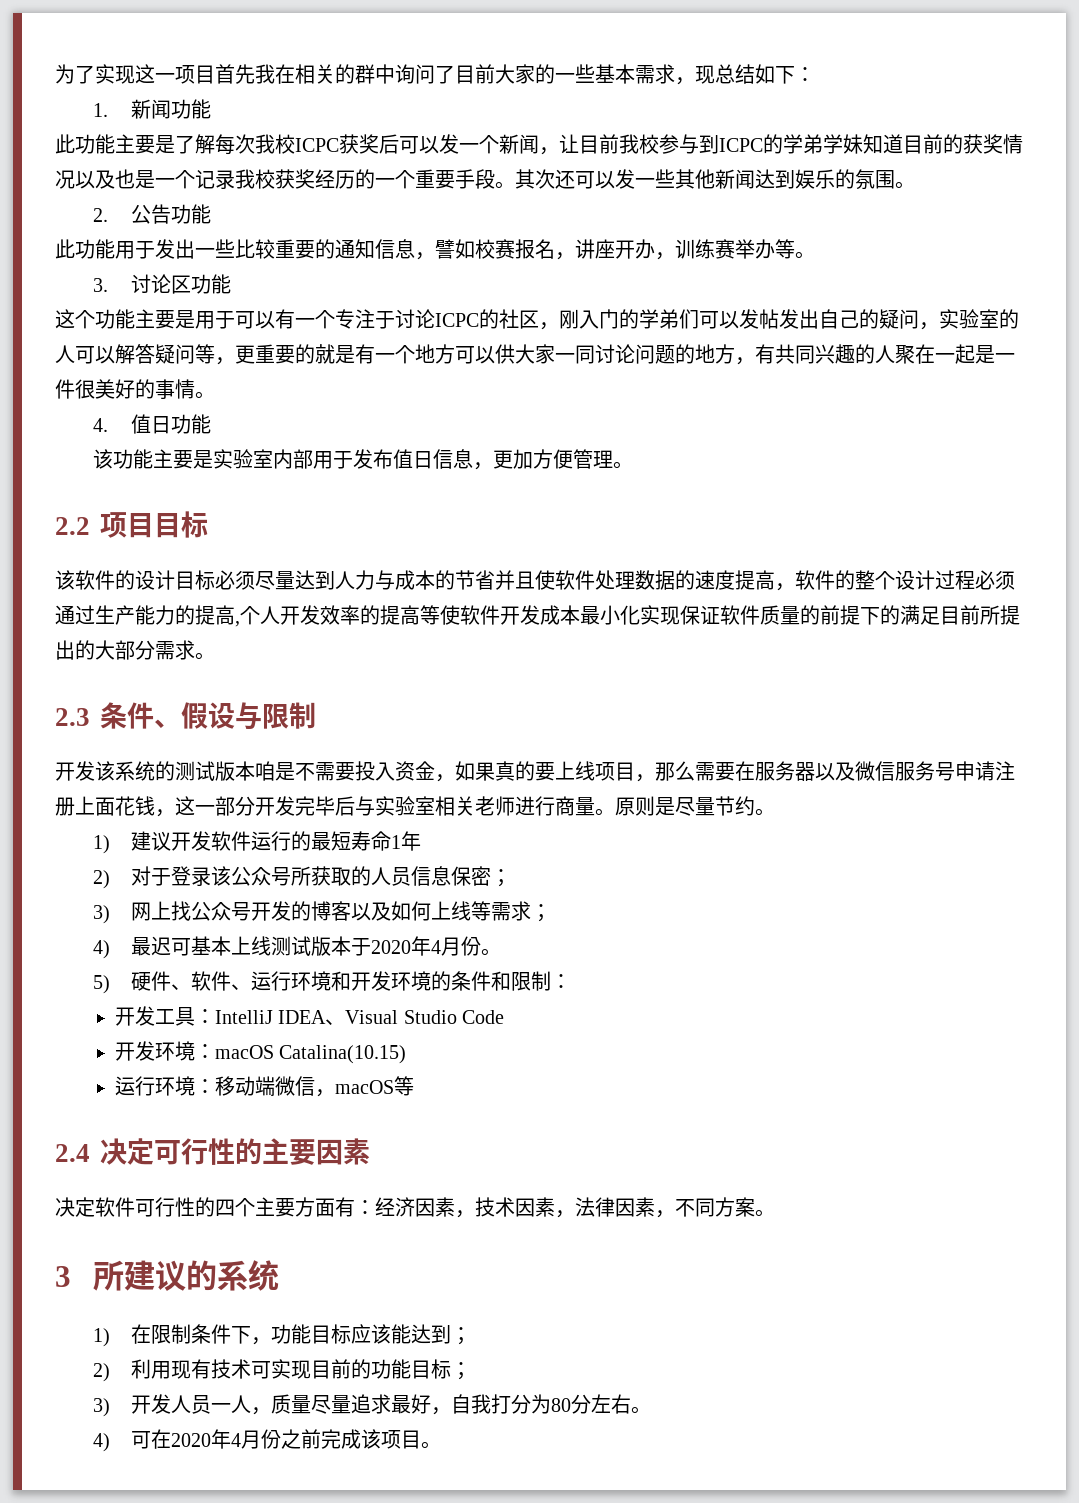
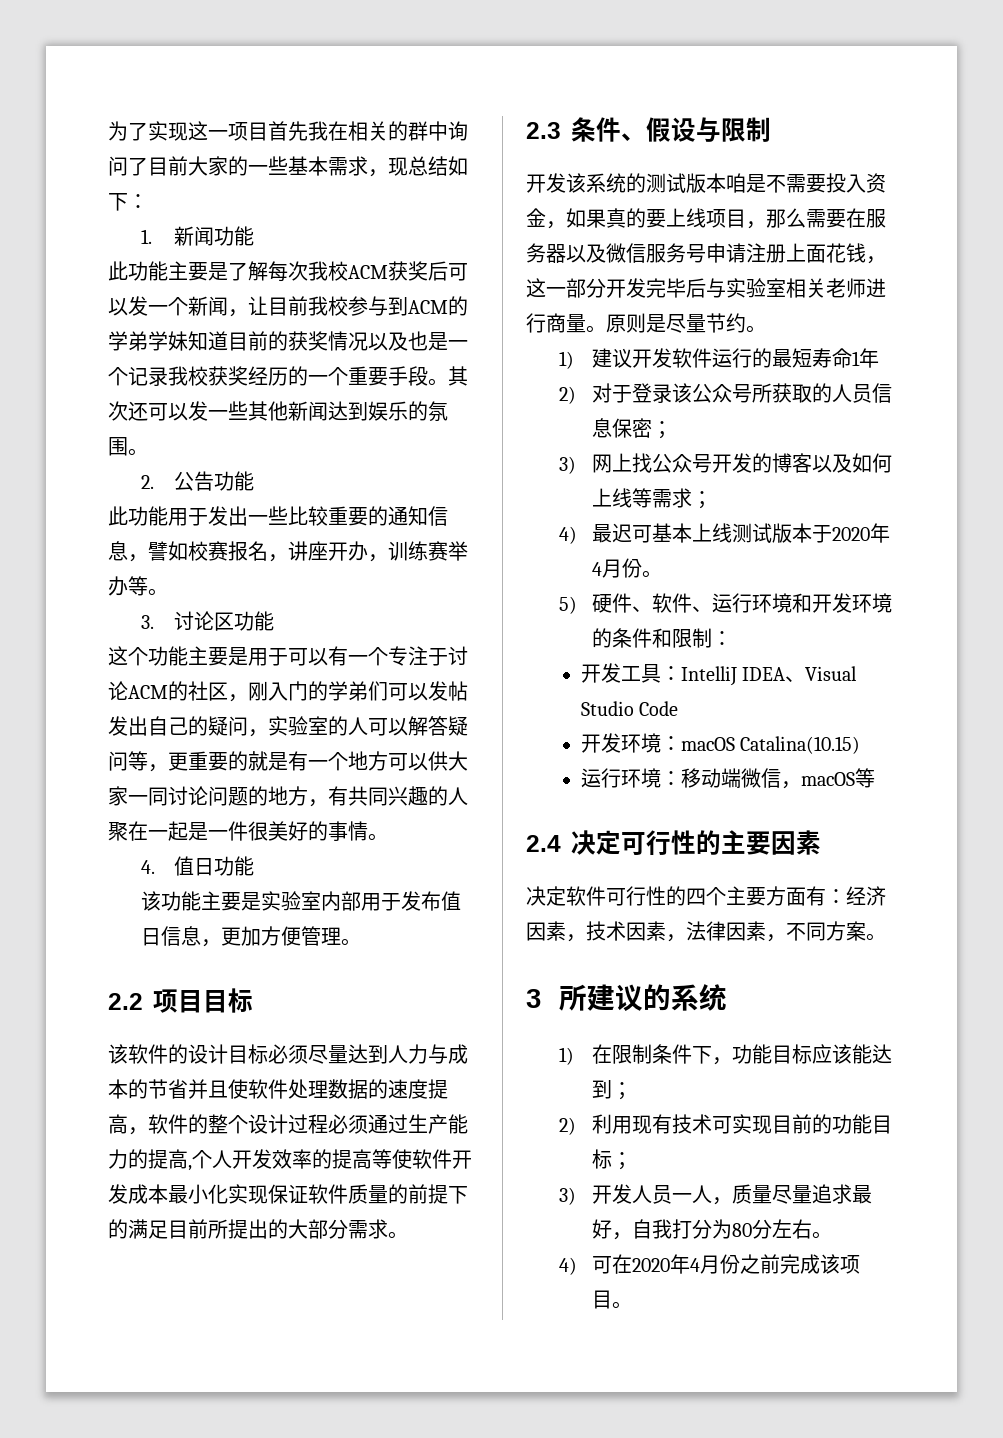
- 此功能主要是了解每次我校ICPC获奖后可以发一个新闻，让目前我校参与到ICPC的学弟学妹知道目前的获奖情况以及也是一个记录我校获奖经历的一个重要手段。
+ 此功能主要是了解每次我校ACM获奖后可以发一个新闻，让目前我校参与到ACM的学弟学妹知道目前的获奖情况以及也是一个记录我校获奖经历的一个重要手段。
- 这个功能主要是用于可以有一个专注于讨论ICPC的社区，刚入门的学弟们可以发帖发出自己的疑问，实验室的人可以解答疑问等，更重要的就是有一个地方可以供大家一同讨论问题的地方，有共同兴趣的人聚在一起是一件很美好的事情。
+ 这个功能主要是用于可以有一个专注于讨论ACM的社区，刚入门的学弟们可以发帖发出自己的疑问，实验室的人可以解答疑问等，更重要的就是有一个地方可以供大家一同讨论问题的地方，有共同兴趣的人聚在一起是一件很美好的事情。

